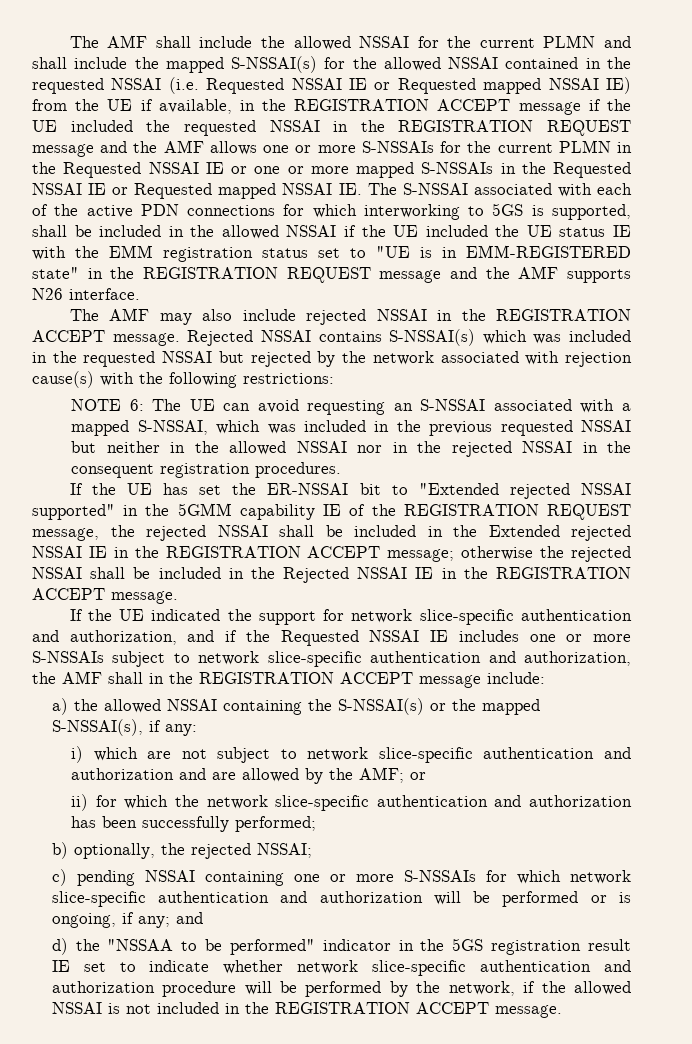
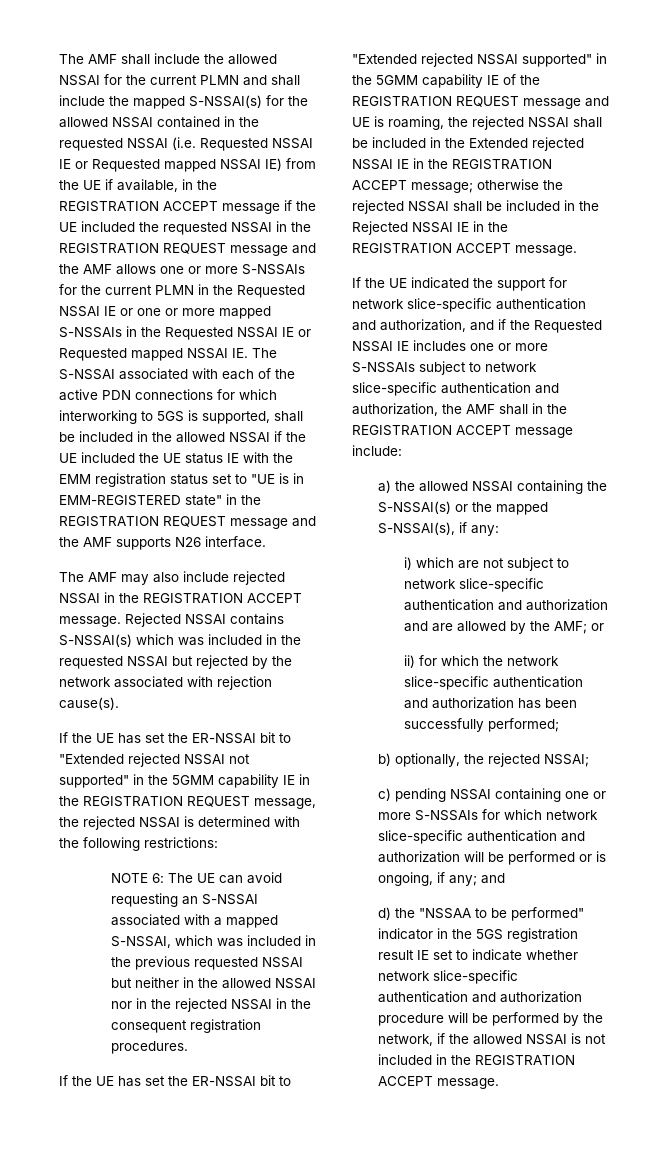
- Rejected NSSAI contains S-NSSAI(s) which was included in the requested NSSAI but rejected by the network associated with rejection cause(s) with the following restrictions:
+ Rejected NSSAI contains S-NSSAI(s) which was included in the requested NSSAI but rejected by the network associated with rejection cause(s).
+ If the UE has set the ER-NSSAI bit to "Extended rejected NSSAI not supported" in the 5GMM capability IE in the REGISTRATION REQUEST message, the rejected NSSAI is determined with the following restrictions:
- If the UE has set the ER-NSSAI bit to "Extended rejected NSSAI supported" in the 5GMM capability IE of the REGISTRATION REQUEST message, the rejected NSSAI shall be included in the Extended rejected NSSAI IE in the REGISTRATION ACCEPT message; otherwise the rejected NSSAI shall be included in the Rejected NSSAI IE in the REGISTRATION ACCEPT message.
+ If the UE has set the ER-NSSAI bit to "Extended rejected NSSAI supported" in the 5GMM capability IE of the REGISTRATION REQUEST message and UE is roaming, the rejected NSSAI shall be included in the Extended rejected NSSAI IE in the REGISTRATION ACCEPT message; otherwise the rejected NSSAI shall be included in the Rejected NSSAI IE in the REGISTRATION ACCEPT message.

